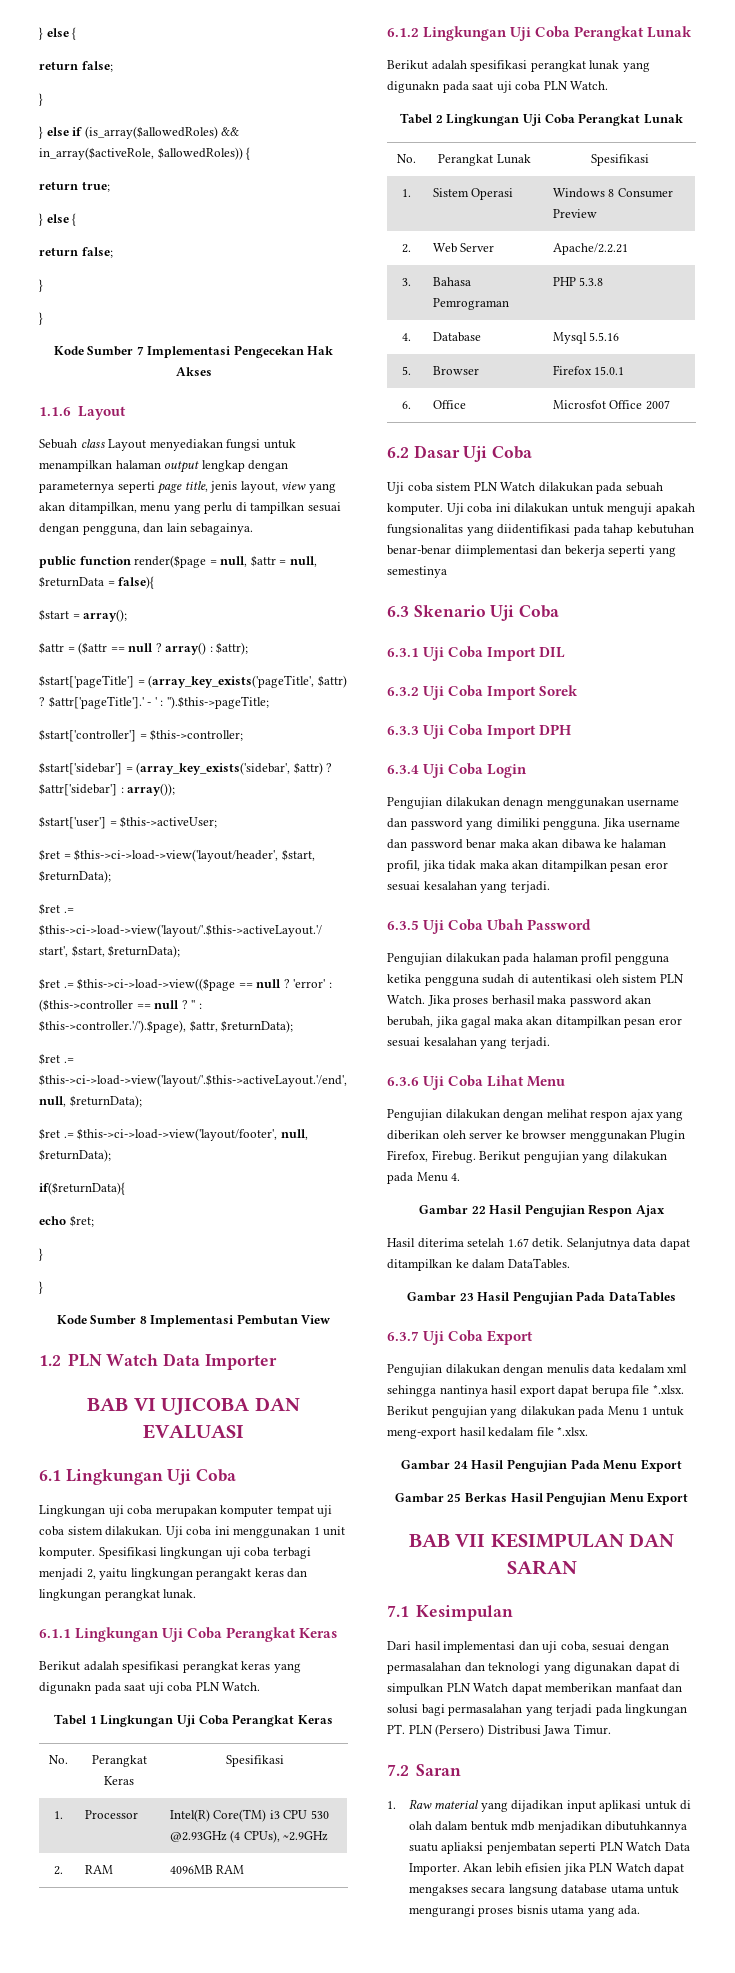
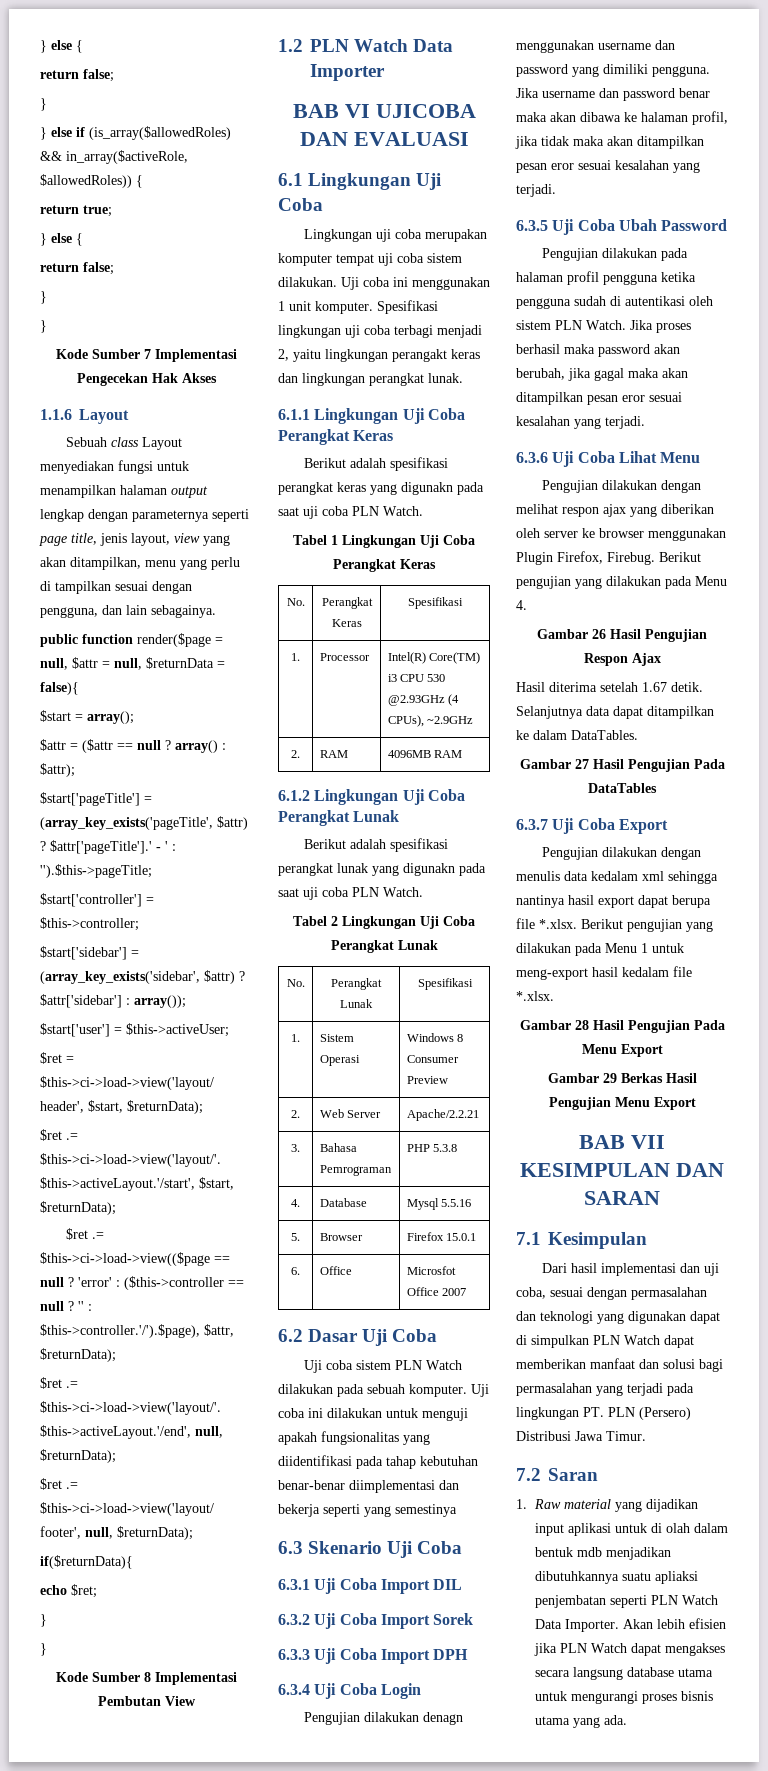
- Gambar 22 Hasil Pengujian Respon Ajax
+ Gambar 26 Hasil Pengujian Respon Ajax
- Gambar 23 Hasil Pengujian Pada DataTables
+ Gambar 27 Hasil Pengujian Pada DataTables
- Gambar 24 Hasil Pengujian Pada Menu Export
+ Gambar 28 Hasil Pengujian Pada Menu Export
- Gambar 25 Berkas Hasil Pengujian Menu Export
+ Gambar 29 Berkas Hasil Pengujian Menu Export

